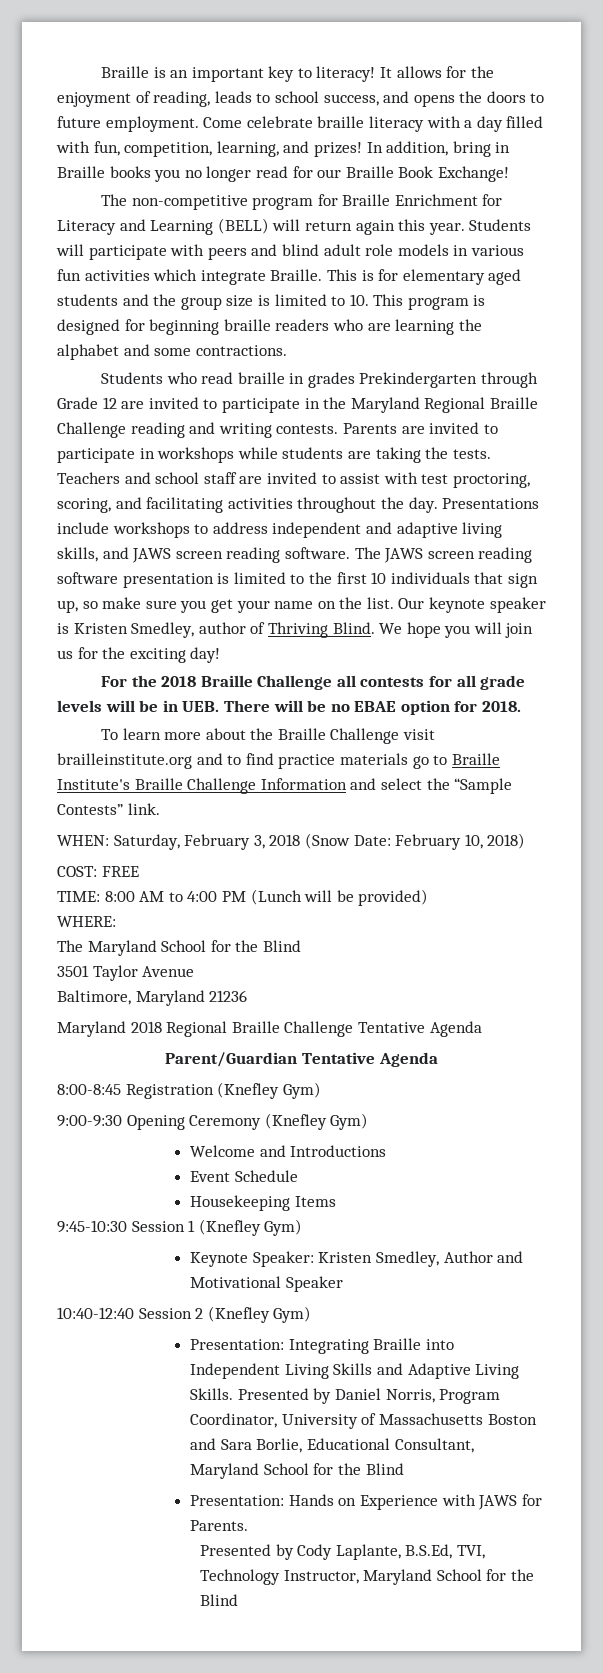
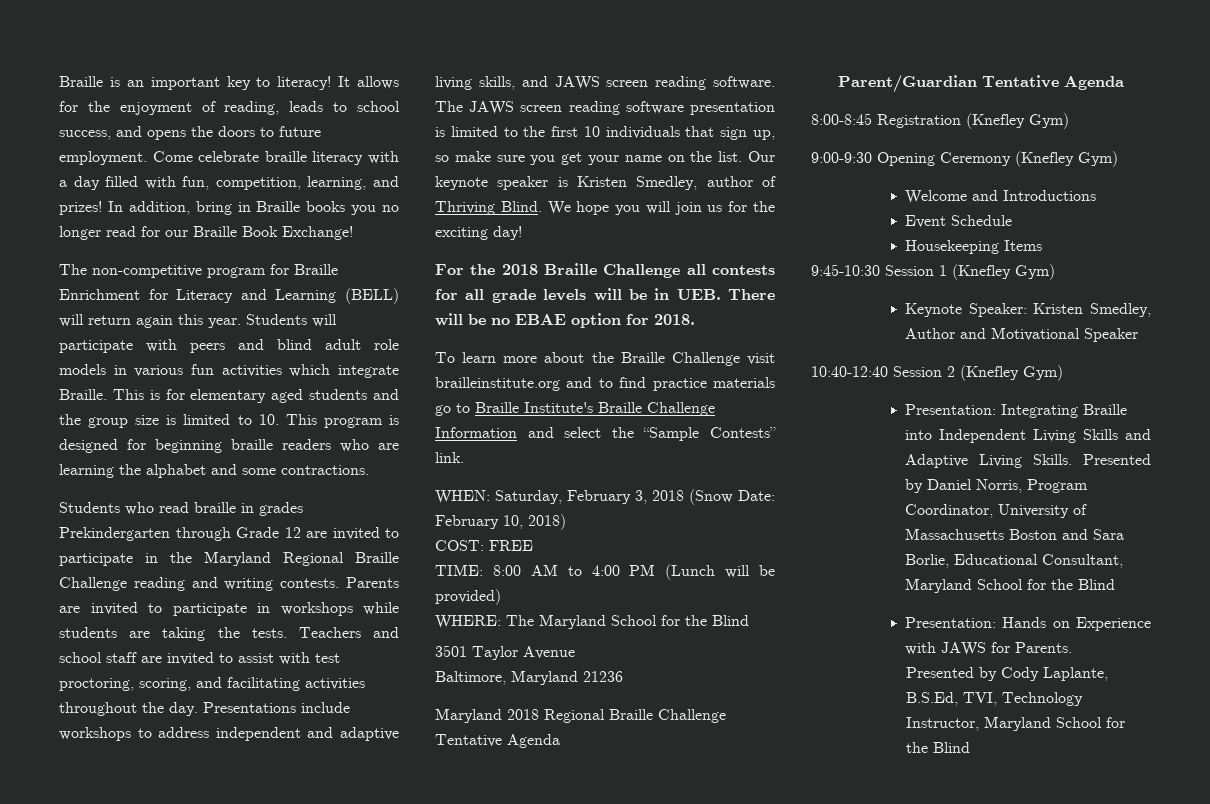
- WHERE:
- The Maryland School for the Blind
+ WHERE: The Maryland School for the Blind

